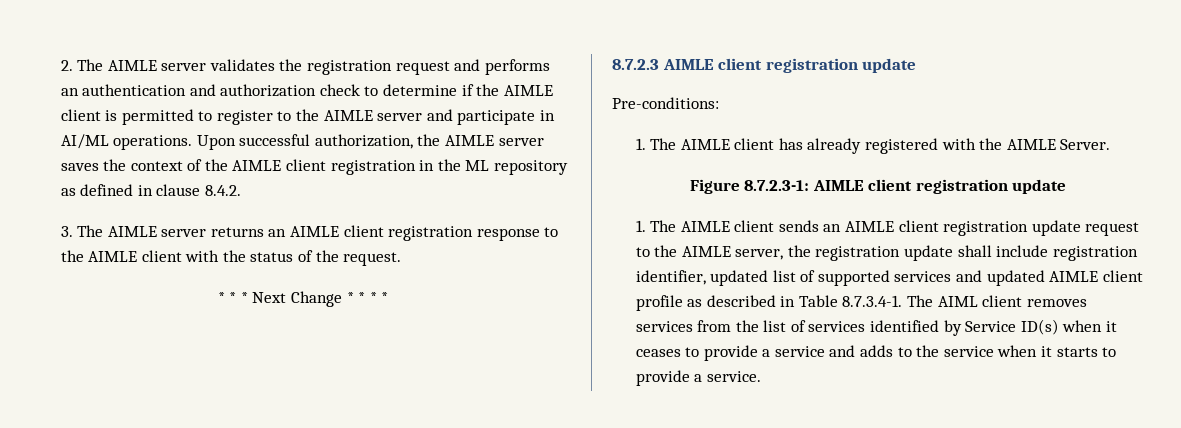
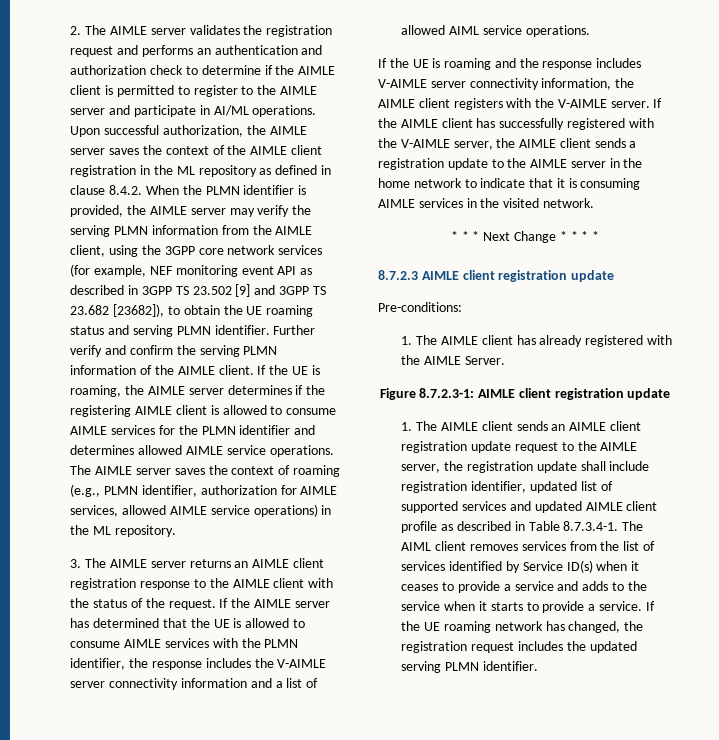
- Upon successful authorization, the AIMLE server saves the context of the AIMLE client registration in the ML repository as defined in clause 8.4.2.
+ Upon successful authorization, the AIMLE server saves the context of the AIMLE client registration in the ML repository as defined in clause 8.4.2. When the PLMN identifier is provided, the AIMLE server may verify the serving PLMN information from the AIMLE client, using the 3GPP core network services (for example, NEF monitoring event API as described in 3GPP TS 23.502 [9] and 3GPP TS 23.682 [23682]), to obtain the UE roaming status and serving PLMN identifier. Further verify and confirm the serving PLMN information of the AIMLE client. If the UE is roaming, the AIMLE server determines if the registering AIMLE client is allowed to consume AIMLE services for the PLMN identifier and determines allowed AIMLE service operations. The AIMLE server saves the context of roaming (e.g., PLMN identifier, authorization for AIMLE services, allowed AIMLE service operations) in the ML repository.
+ If the AIMLE server has determined that the UE is allowed to consume AIMLE services with the PLMN identifier, the response includes the V-AIMLE server connectivity information and a list of allowed AIML service operations.
+ If the UE is roaming and the response includes V-AIMLE server connectivity information, the AIMLE client registers with the V-AIMLE server. If the AIMLE client has successfully registered with the V-AIMLE server, the AIMLE client sends a registration update to the AIMLE server in the home network to indicate that it is consuming AIMLE services in the visited network.
+ If the UE roaming network has changed, the registration request includes the updated serving PLMN identifier.

